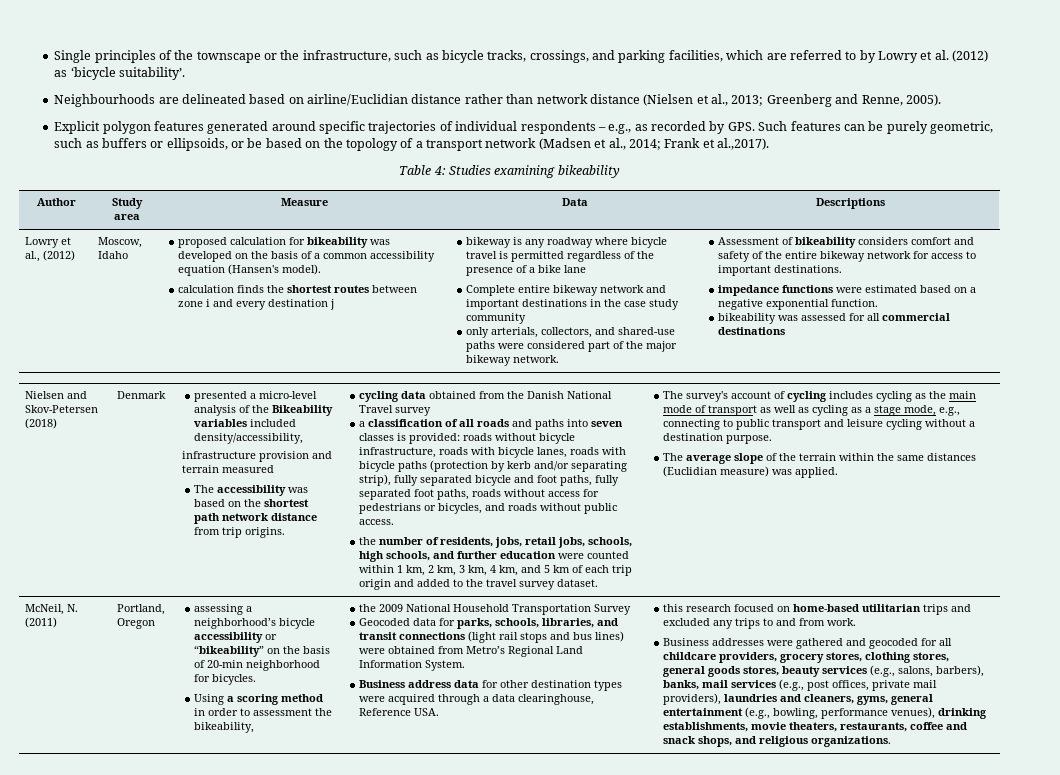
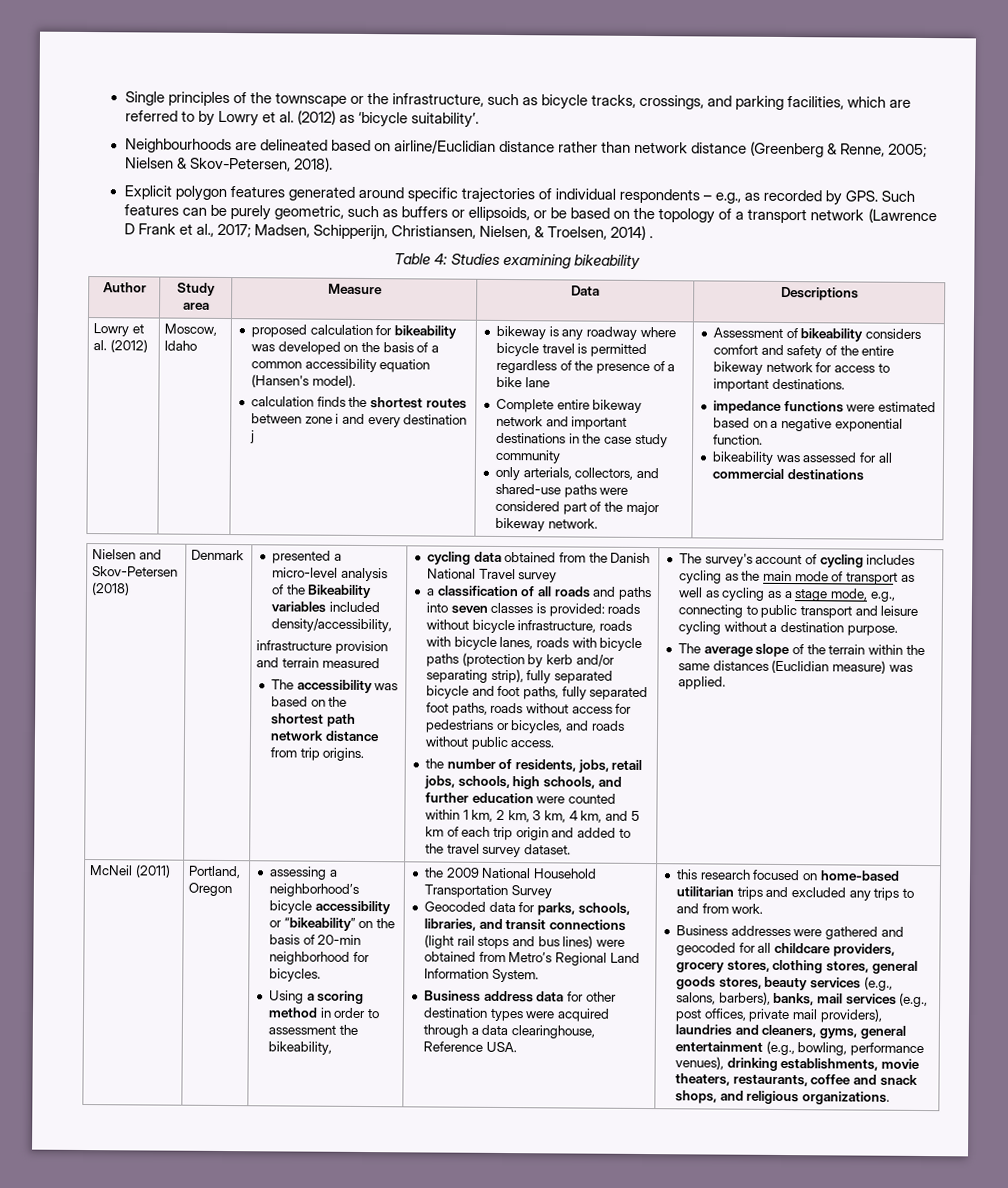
- Neighbourhoods are delineated based on airline/Euclidian distance rather than network distance (Nielsen et al., 2013; Greenberg and Renne, 2005).
+ Neighbourhoods are delineated based on airline/Euclidian distance rather than network distance (Greenberg & Renne, 2005; Nielsen & Skov-Petersen, 2018).
- Explicit polygon features generated around specific trajectories of individual respondents – e.g., as recorded by GPS. Such features can be purely geometric, such as buffers or ellipsoids, or be based on the topology of a transport network (Madsen et al., 2014; Frank et al.,2017).
+ Explicit polygon features generated around specific trajectories of individual respondents – e.g., as recorded by GPS. Such features can be purely geometric, such as buffers or ellipsoids, or be based on the topology of a transport network (Lawrence D Frank et al., 2017; Madsen, Schipperijn, Christiansen, Nielsen, & Troelsen, 2014) .
  Author | Study area | Measure | Data | Descriptions
- Lowry et al., (2012)
+ Lowry et al. (2012)
- McNeil, N. (2011)
+ McNeil (2011)

